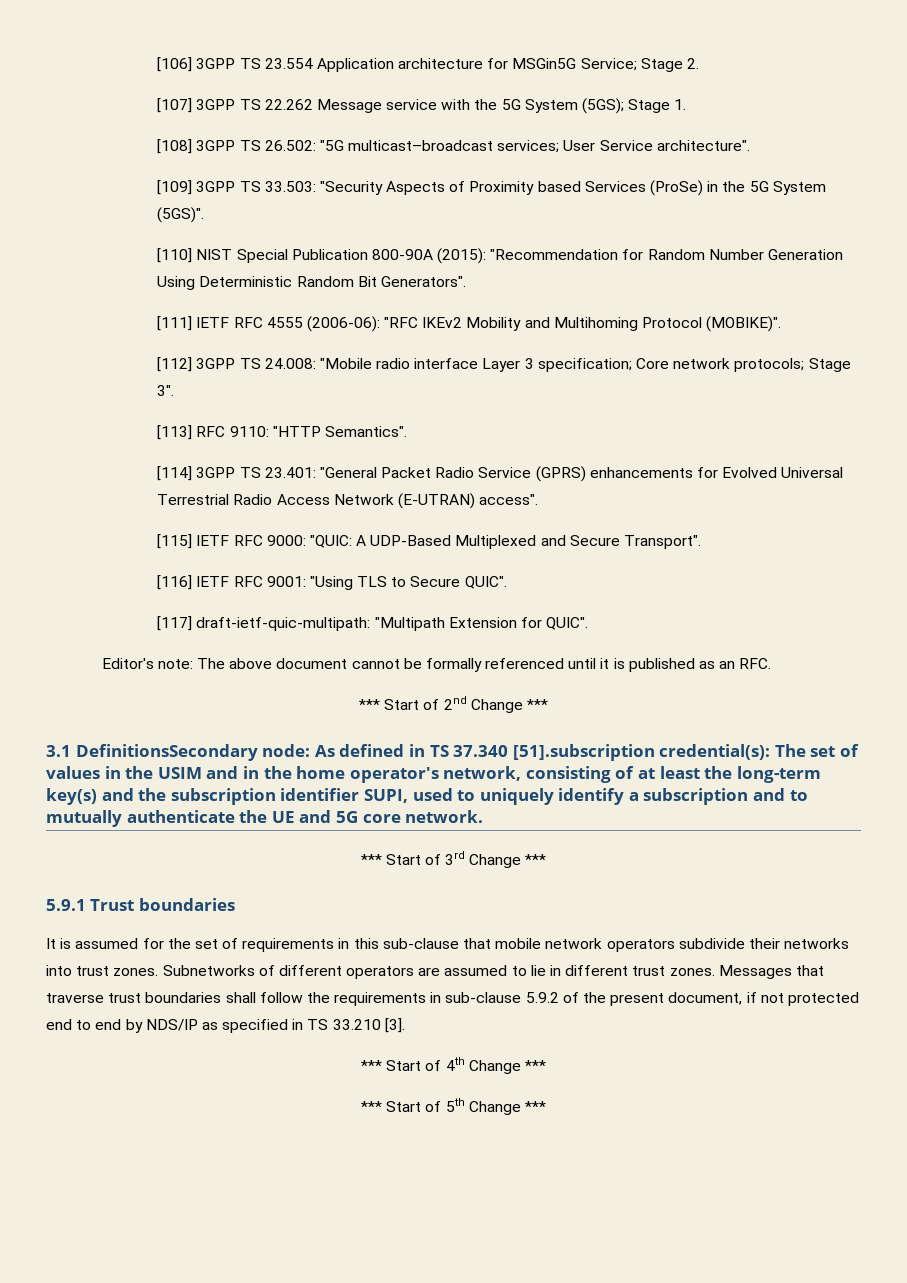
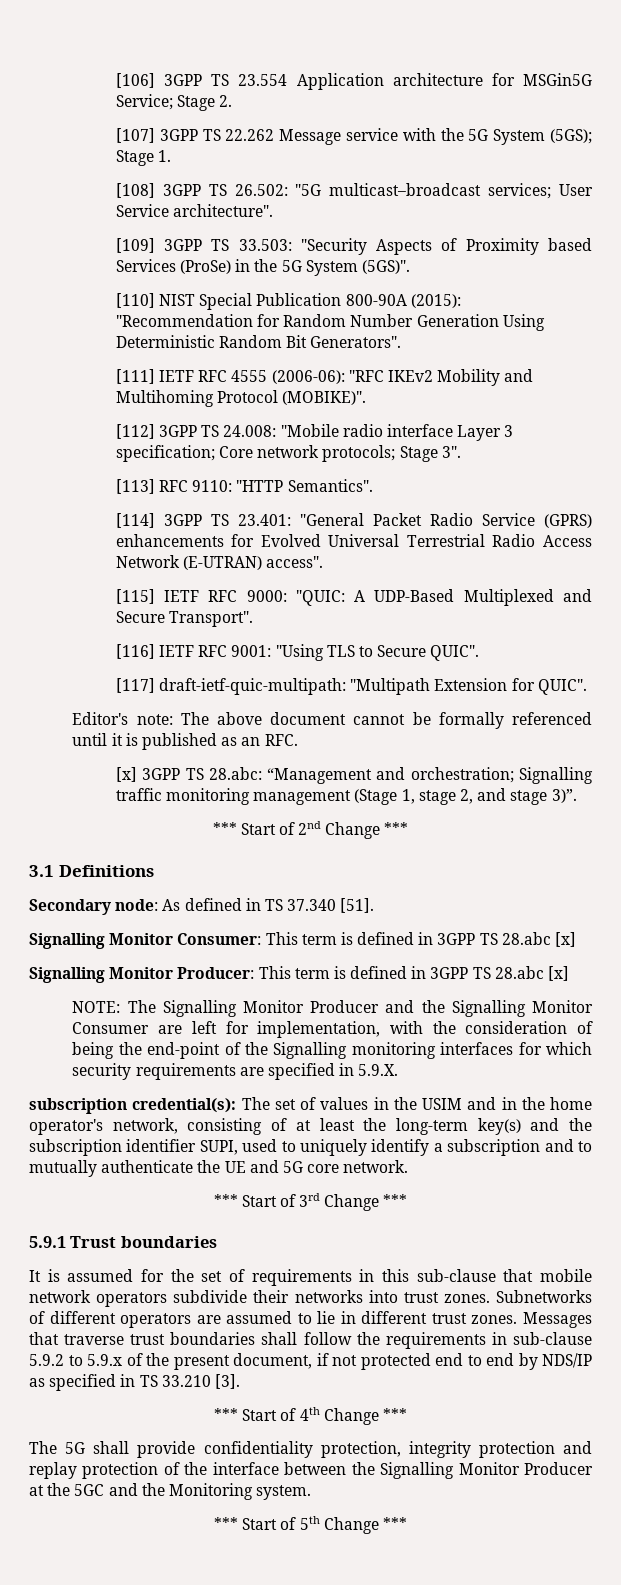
+ [x] 3GPP TS 28.abc: “Management and orchestration; Signalling traffic monitoring management (Stage 1, stage 2, and stage 3)”.
- 3.1 DefinitionsSecondary node: As defined in TS 37.340 [51].subscription credential(s): The set of values in the USIM and in the home operator's network, consisting of at least the long-term key(s) and the subscription identifier SUPI, used to uniquely identify a subscription and to mutually authenticate the UE and 5G core network.
+ 3.1 Definitions
+ Secondary node: As defined in TS 37.340 [51].
+ Signalling Monitor Consumer: This term is defined in 3GPP TS 28.abc [x]
+ Signalling Monitor Producer: This term is defined in 3GPP TS 28.abc [x]
+ NOTE: The Signalling Monitor Producer and the Signalling Monitor Consumer are left for implementation, with the consideration of being the end-point of the Signalling monitoring interfaces for which security requirements are specified in 5.9.X.
+ subscription credential(s): The set of values in the USIM and in the home operator's network, consisting of at least the long-term key(s) and the subscription identifier SUPI, used to uniquely identify a subscription and to mutually authenticate the UE and 5G core network.
- Messages that traverse trust boundaries shall follow the requirements in sub-clause 5.9.2 of the present document, if not protected end to end by NDS/IP as specified in TS 33.210 [3].
+ Messages that traverse trust boundaries shall follow the requirements in sub-clause 5.9.2 to 5.9.x of the present document, if not protected end to end by NDS/IP as specified in TS 33.210 [3].
+ The 5G shall provide confidentiality protection, integrity protection and replay protection of the interface between the Signalling Monitor Producer at the 5GC and the Monitoring system.

